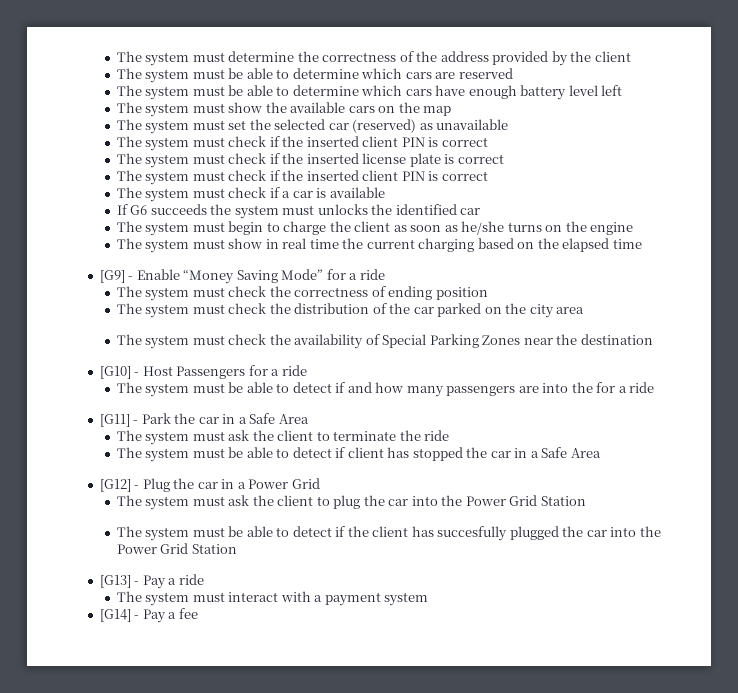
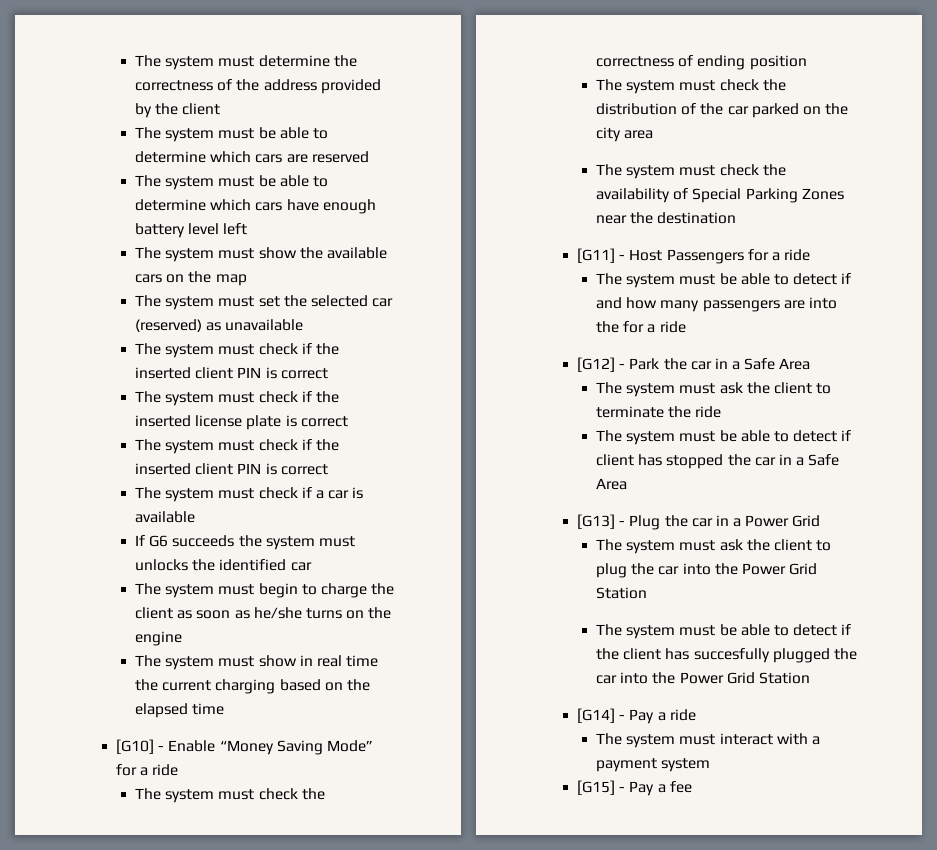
- [G9] - Enable “Money Saving Mode” for a ride
+ [G10] - Enable “Money Saving Mode” for a ride
- [G10] - Host Passengers for a ride
+ [G11] - Host Passengers for a ride
- [G11] - Park the car in a Safe Area
+ [G12] - Park the car in a Safe Area
- [G12] - Plug the car in a Power Grid
+ [G13] - Plug the car in a Power Grid
- [G13] - Pay a ride
+ [G14] - Pay a ride
- [G14] - Pay a fee
+ [G15] - Pay a fee

